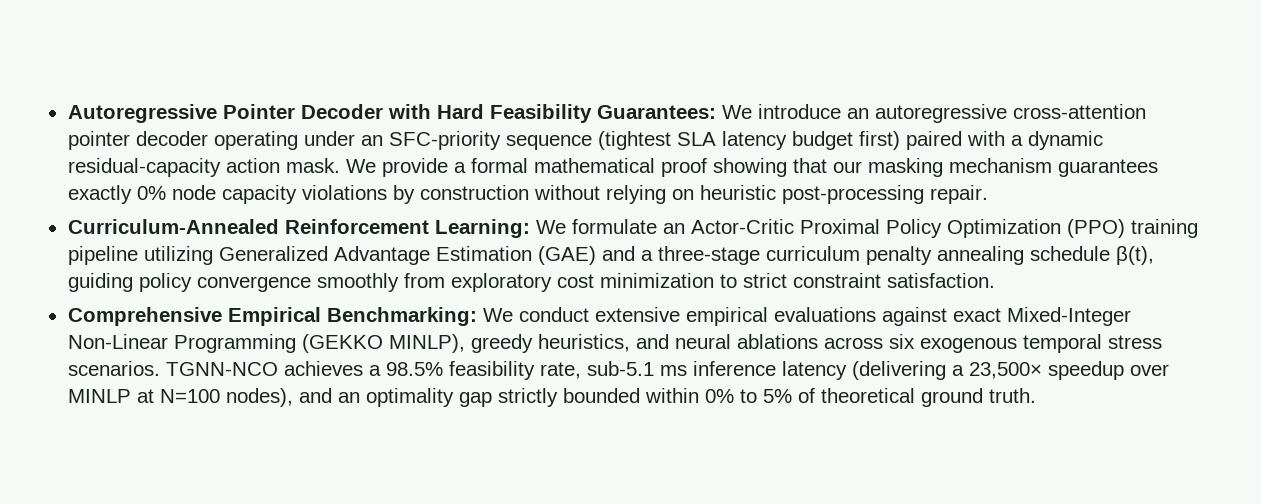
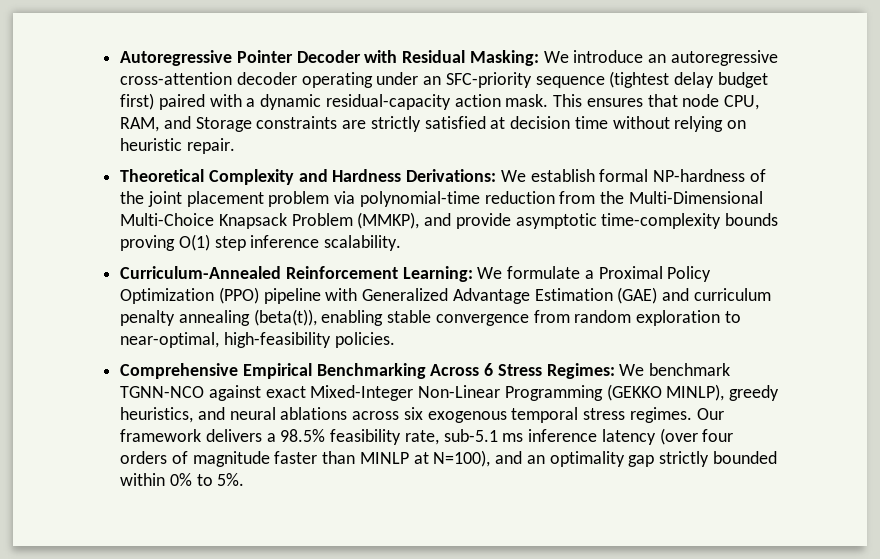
- Autoregressive Pointer Decoder with Hard Feasibility Guarantees: We introduce an autoregressive cross-attention pointer decoder operating under an SFC-priority sequence (tightest SLA latency budget first) paired with a dynamic residual-capacity action mask.
+ Autoregressive Pointer Decoder with Residual Masking: We introduce an autoregressive cross-attention decoder operating under an SFC-priority sequence (tightest delay budget first) paired with a dynamic residual-capacity action mask.
- We provide a formal mathematical proof showing that our masking mechanism guarantees exactly 0% node capacity violations by construction without relying on heuristic post-processing repair.
+ This ensures that node CPU, RAM, and Storage constraints are strictly satisfied at decision time without relying on heuristic repair.
+ Theoretical Complexity and Hardness Derivations: We establish formal NP-hardness of the joint placement problem via polynomial-time reduction from the Multi-Dimensional Multi-Choice Knapsack Problem (MMKP), and provide asymptotic time-complexity bounds proving O(1) step inference scalability.
- Curriculum-Annealed Reinforcement Learning: We formulate an Actor-Critic Proximal Policy Optimization (PPO) training pipeline utilizing Generalized Advantage Estimation (GAE) and a three-stage curriculum penalty annealing schedule β(t), guiding policy convergence smoothly from exploratory cost minimization to strict constraint satisfaction.
- Comprehensive Empirical Benchmarking: We conduct extensive empirical evaluations against exact Mixed-Integer Non-Linear Programming (GEKKO MINLP), greedy heuristics, and neural ablations across six exogenous temporal stress scenarios. TGNN-NCO achieves a 98.5% feasibility rate, sub-5.1 ms inference latency (delivering a 23,500× speedup over MINLP at N=100 nodes), and an optimality gap strictly bounded within 0% to 5% of theoretical ground truth.
+ Curriculum-Annealed Reinforcement Learning: We formulate a Proximal Policy Optimization (PPO) pipeline with Generalized Advantage Estimation (GAE) and curriculum penalty annealing (beta(t)), enabling stable convergence from random exploration to near-optimal, high-feasibility policies.
+ Comprehensive Empirical Benchmarking Across 6 Stress Regimes: We benchmark TGNN-NCO against exact Mixed-Integer Non-Linear Programming (GEKKO MINLP), greedy heuristics, and neural ablations across six exogenous temporal stress regimes. Our framework delivers a 98.5% feasibility rate, sub-5.1 ms inference latency (over four orders of magnitude faster than MINLP at N=100), and an optimality gap strictly bounded within 0% to 5%.

